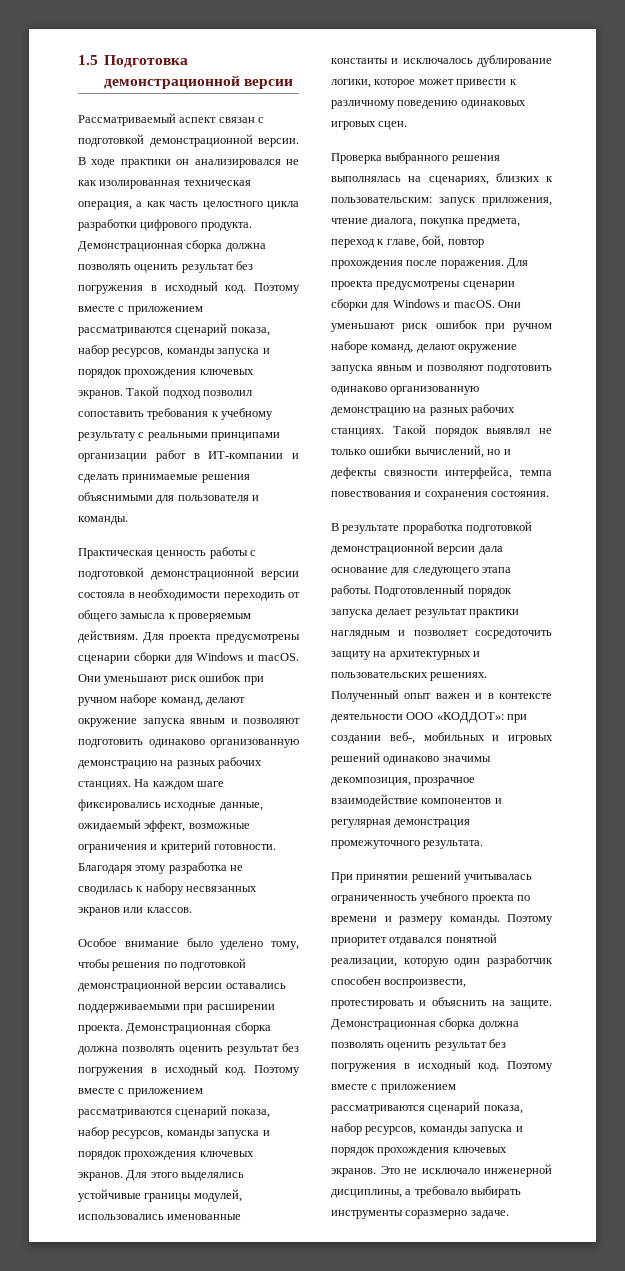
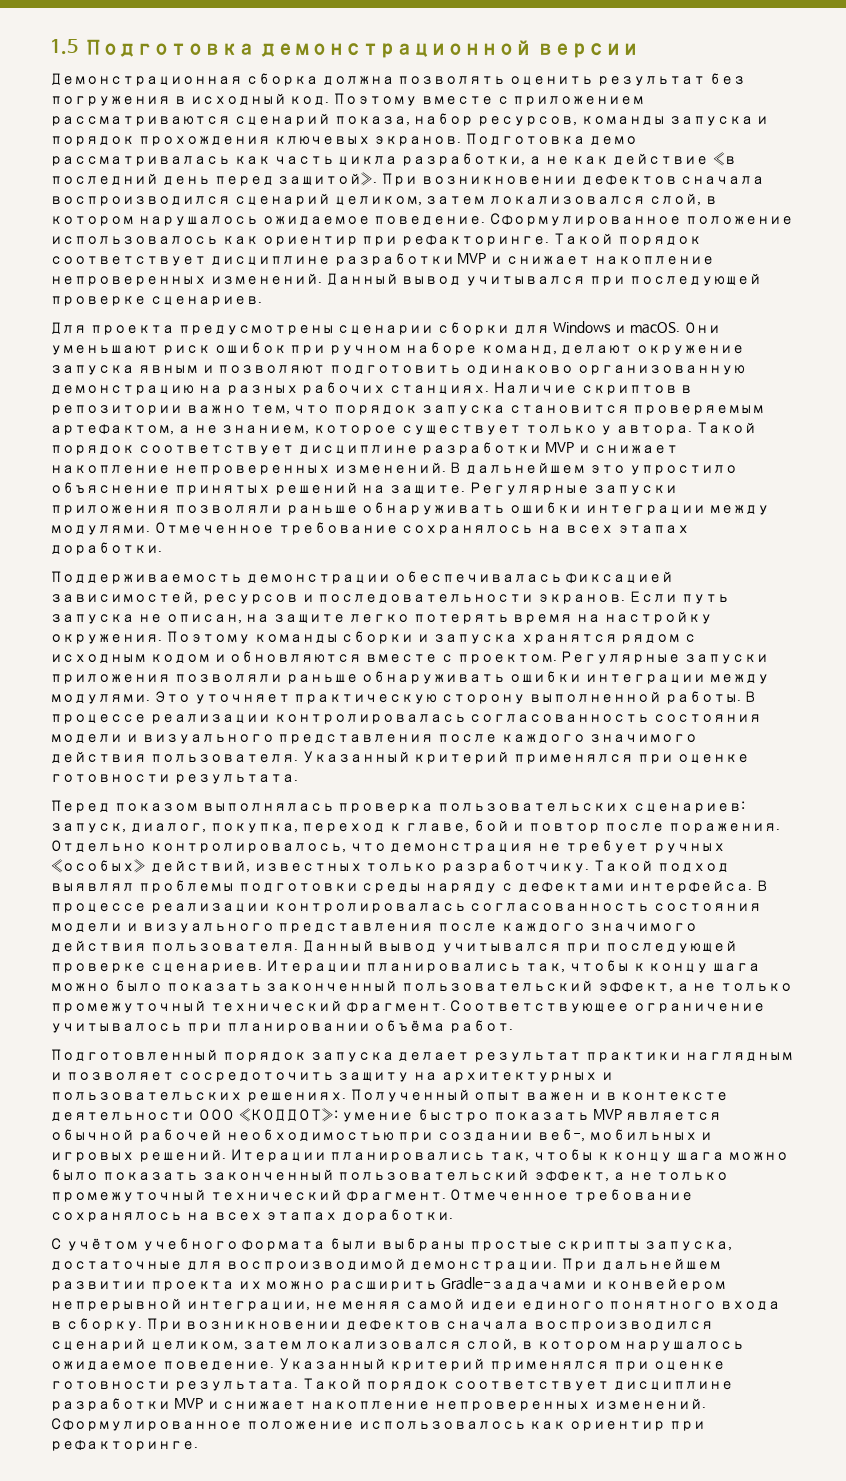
- Рассматриваемый аспект связан с подготовкой демонстрационной версии. В ходе практики он анализировался не как изолированная техническая операция, а как часть целостного цикла разработки цифрового продукта.
- Такой подход позволил сопоставить требования к учебному результату с реальными принципами организации работ в ИТ-компании и сделать принимаемые решения объяснимыми для пользователя и команды.
- Практическая ценность работы с подготовкой демонстрационной версии состояла в необходимости переходить от общего замысла к проверяемым действиям. Для проекта предусмотрены сценарии сборки для Windows и macOS.
+ Подготовка демо рассматривалась как часть цикла разработки, а не как действие «в последний день перед защитой». При возникновении дефектов сначала воспроизводился сценарий целиком, затем локализовался слой, в котором нарушалось ожидаемое поведение. Сформулированное положение использовалось как ориентир при рефакторинге. Такой порядок соответствует дисциплине разработки MVP и снижает накопление непроверенных изменений. Данный вывод учитывался при последующей проверке сценариев.
+ Для проекта предусмотрены сценарии сборки для Windows и macOS.
- На каждом шаге фиксировались исходные данные, ожидаемый эффект, возможные ограничения и критерий готовности. Благодаря этому разработка не сводилась к набору несвязанных экранов или классов.
- Особое внимание было уделено тому, чтобы решения по подготовкой демонстрационной версии оставались поддерживаемыми при расширении проекта. Демонстрационная сборка должна позволять оценить результат без погружения в исходный код. Поэтому вместе с приложением рассматриваются сценарий показа, набор ресурсов, команды запуска и порядок прохождения ключевых экранов. Для этого выделялись устойчивые границы модулей, использовались именованные константы и исключалось дублирование логики, которое может привести к различному поведению одинаковых игровых сцен.
- Проверка выбранного решения выполнялась на сценариях, близких к пользовательским: запуск приложения, чтение диалога, покупка предмета, переход к главе, бой, повтор прохождения после поражения. Для проекта предусмотрены сценарии сборки для Windows и macOS. Они уменьшают риск ошибок при ручном наборе команд, делают окружение запуска явным и позволяют подготовить одинаково организованную демонстрацию на разных рабочих станциях. Такой порядок выявлял не только ошибки вычислений, но и дефекты связности интерфейса, темпа повествования и сохранения состояния.
- В результате проработка подготовкой демонстрационной версии дала основание для следующего этапа работы. Подготовленный порядок запуска делает результат практики наглядным и позволяет сосредоточить защиту на архитектурных и пользовательских решениях.
+ Наличие скриптов в репозитории важно тем, что порядок запуска становится проверяемым артефактом, а не знанием, которое существует только у автора. Такой порядок соответствует дисциплине разработки MVP и снижает накопление непроверенных изменений. В дальнейшем это упростило объяснение принятых решений на защите. Регулярные запуски приложения позволяли раньше обнаруживать ошибки интеграции между модулями. Отмеченное требование сохранялось на всех этапах доработки.
+ Поддерживаемость демонстрации обеспечивалась фиксацией зависимостей, ресурсов и последовательности экранов. Если путь запуска не описан, на защите легко потерять время на настройку окружения. Поэтому команды сборки и запуска хранятся рядом с исходным кодом и обновляются вместе с проектом. Регулярные запуски приложения позволяли раньше обнаруживать ошибки интеграции между модулями. Это уточняет практическую сторону выполненной работы. В процессе реализации контролировалась согласованность состояния модели и визуального представления после каждого значимого действия пользователя. Указанный критерий применялся при оценке готовности результата.
+ Перед показом выполнялась проверка пользовательских сценариев: запуск, диалог, покупка, переход к главе, бой и повтор после поражения. Отдельно контролировалось, что демонстрация не требует ручных «особых» действий, известных только разработчику. Такой подход выявлял проблемы подготовки среды наряду с дефектами интерфейса. В процессе реализации контролировалась согласованность состояния модели и визуального представления после каждого значимого действия пользователя. Данный вывод учитывался при последующей проверке сценариев. Итерации планировались так, чтобы к концу шага можно было показать законченный пользовательский эффект, а не только промежуточный технический фрагмент. Соответствующее ограничение учитывалось при планировании объёма работ.
+ Подготовленный порядок запуска делает результат практики наглядным и позволяет сосредоточить защиту на архитектурных и пользовательских решениях.
- Полученный опыт важен и в контексте деятельности ООО «КОДДОТ»: при создании веб-, мобильных и игровых решений одинаково значимы декомпозиция, прозрачное взаимодействие компонентов и регулярная демонстрация промежуточного результата.
- При принятии решений учитывалась ограниченность учебного проекта по времени и размеру команды. Поэтому приоритет отдавался понятной реализации, которую один разработчик способен воспроизвести, протестировать и объяснить на защите. Демонстрационная сборка должна позволять оценить результат без погружения в исходный код. Поэтому вместе с приложением рассматриваются сценарий показа, набор ресурсов, команды запуска и порядок прохождения ключевых экранов. Это не исключало инженерной дисциплины, а требовало выбирать инструменты соразмерно задаче.
+ Полученный опыт важен и в контексте деятельности ООО «КОДДОТ»: умение быстро показать MVP является обычной рабочей необходимостью при создании веб-, мобильных и игровых решений. Итерации планировались так, чтобы к концу шага можно было показать законченный пользовательский эффект, а не только промежуточный технический фрагмент. Отмеченное требование сохранялось на всех этапах доработки.
+ С учётом учебного формата были выбраны простые скрипты запуска, достаточные для воспроизводимой демонстрации. При дальнейшем развитии проекта их можно расширить Gradle-задачами и конвейером непрерывной интеграции, не меняя самой идеи единого понятного входа в сборку. При возникновении дефектов сначала воспроизводился сценарий целиком, затем локализовался слой, в котором нарушалось ожидаемое поведение. Указанный критерий применялся при оценке готовности результата. Такой порядок соответствует дисциплине разработки MVP и снижает накопление непроверенных изменений. Сформулированное положение использовалось как ориентир при рефакторинге.

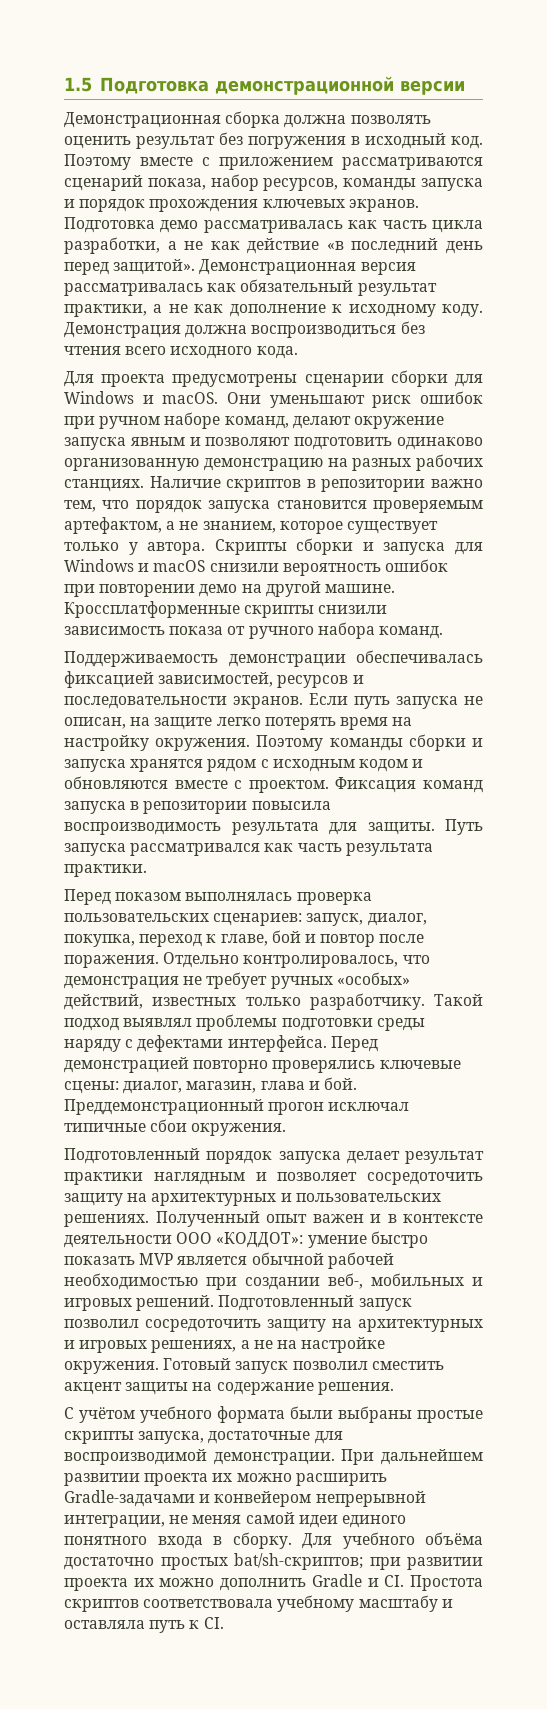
- При возникновении дефектов сначала воспроизводился сценарий целиком, затем локализовался слой, в котором нарушалось ожидаемое поведение. Сформулированное положение использовалось как ориентир при рефакторинге. Такой порядок соответствует дисциплине разработки MVP и снижает накопление непроверенных изменений. Данный вывод учитывался при последующей проверке сценариев.
+ Демонстрационная версия рассматривалась как обязательный результат практики, а не как дополнение к исходному коду. Демонстрация должна воспроизводиться без чтения всего исходного кода.
- Такой порядок соответствует дисциплине разработки MVP и снижает накопление непроверенных изменений. В дальнейшем это упростило объяснение принятых решений на защите. Регулярные запуски приложения позволяли раньше обнаруживать ошибки интеграции между модулями. Отмеченное требование сохранялось на всех этапах доработки.
+ Скрипты сборки и запуска для Windows и macOS снизили вероятность ошибок при повторении демо на другой машине. Кроссплатформенные скрипты снизили зависимость показа от ручного набора команд.
- Регулярные запуски приложения позволяли раньше обнаруживать ошибки интеграции между модулями. Это уточняет практическую сторону выполненной работы. В процессе реализации контролировалась согласованность состояния модели и визуального представления после каждого значимого действия пользователя. Указанный критерий применялся при оценке готовности результата.
+ Фиксация команд запуска в репозитории повысила воспроизводимость результата для защиты. Путь запуска рассматривался как часть результата практики.
- В процессе реализации контролировалась согласованность состояния модели и визуального представления после каждого значимого действия пользователя. Данный вывод учитывался при последующей проверке сценариев. Итерации планировались так, чтобы к концу шага можно было показать законченный пользовательский эффект, а не только промежуточный технический фрагмент. Соответствующее ограничение учитывалось при планировании объёма работ.
+ Перед демонстрацией повторно проверялись ключевые сцены: диалог, магазин, глава и бой. Преддемонстрационный прогон исключал типичные сбои окружения.
- Итерации планировались так, чтобы к концу шага можно было показать законченный пользовательский эффект, а не только промежуточный технический фрагмент. Отмеченное требование сохранялось на всех этапах доработки.
+ Подготовленный запуск позволил сосредоточить защиту на архитектурных и игровых решениях, а не на настройке окружения. Готовый запуск позволил сместить акцент защиты на содержание решения.
- При возникновении дефектов сначала воспроизводился сценарий целиком, затем локализовался слой, в котором нарушалось ожидаемое поведение. Указанный критерий применялся при оценке готовности результата. Такой порядок соответствует дисциплине разработки MVP и снижает накопление непроверенных изменений. Сформулированное положение использовалось как ориентир при рефакторинге.
+ Для учебного объёма достаточно простых bat/sh-скриптов; при развитии проекта их можно дополнить Gradle и CI. Простота скриптов соответствовала учебному масштабу и оставляла путь к CI.

